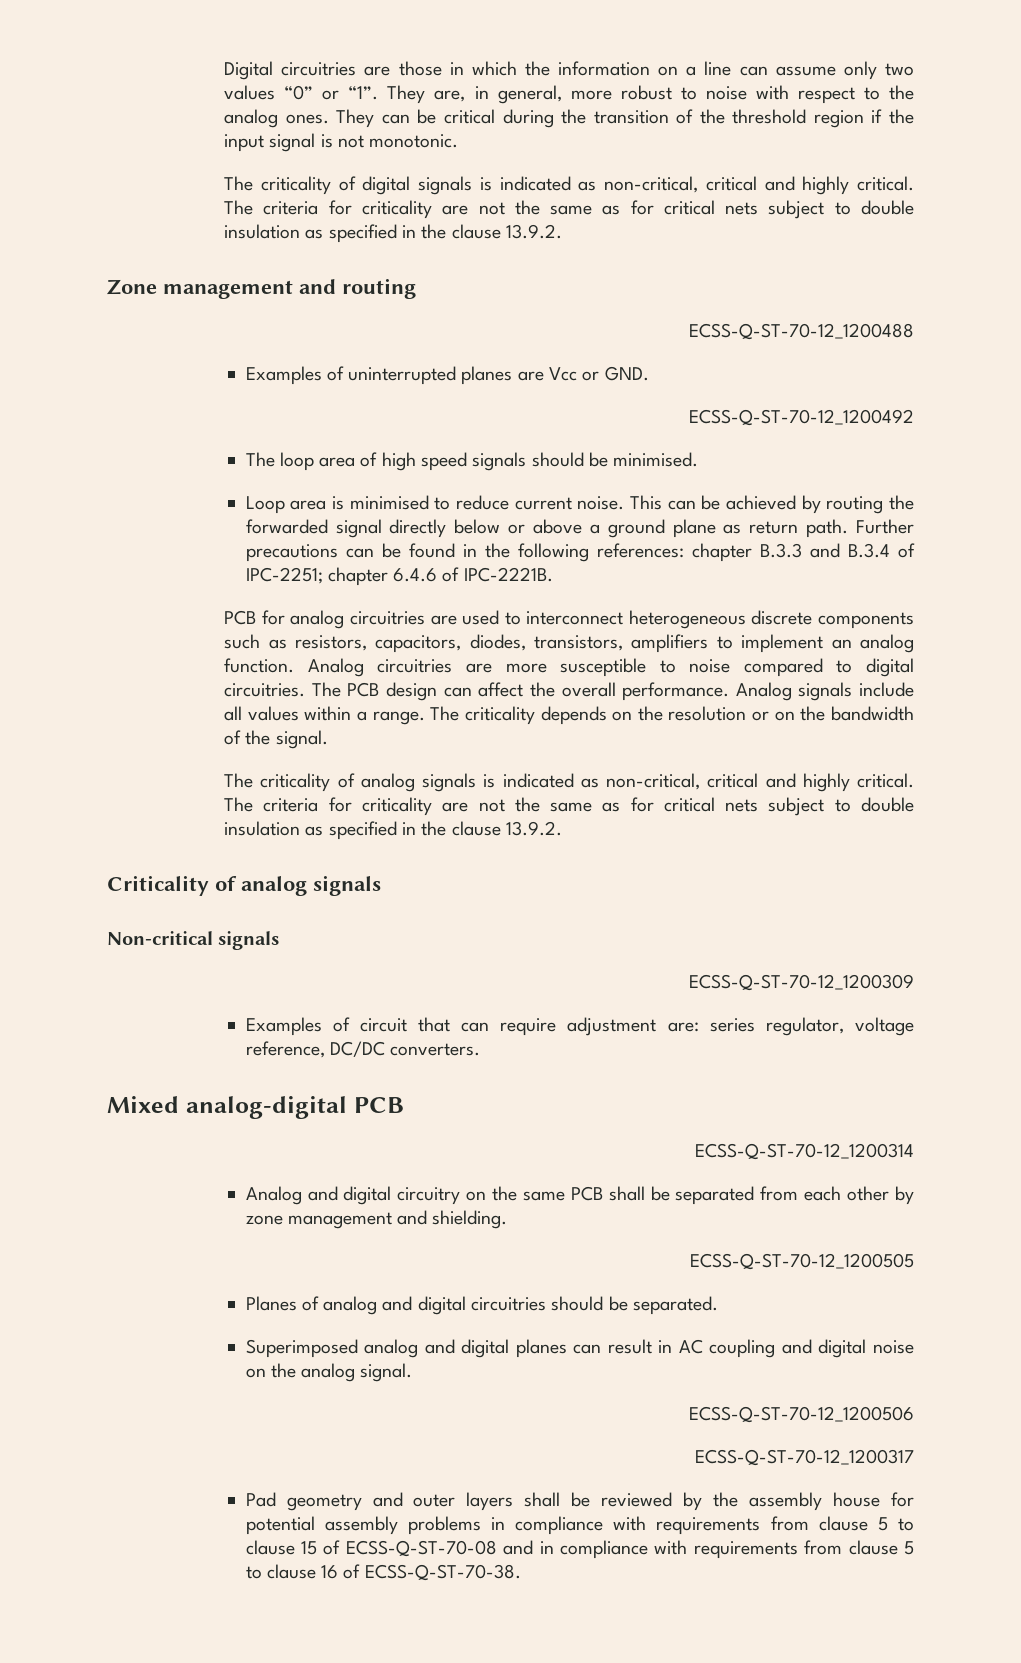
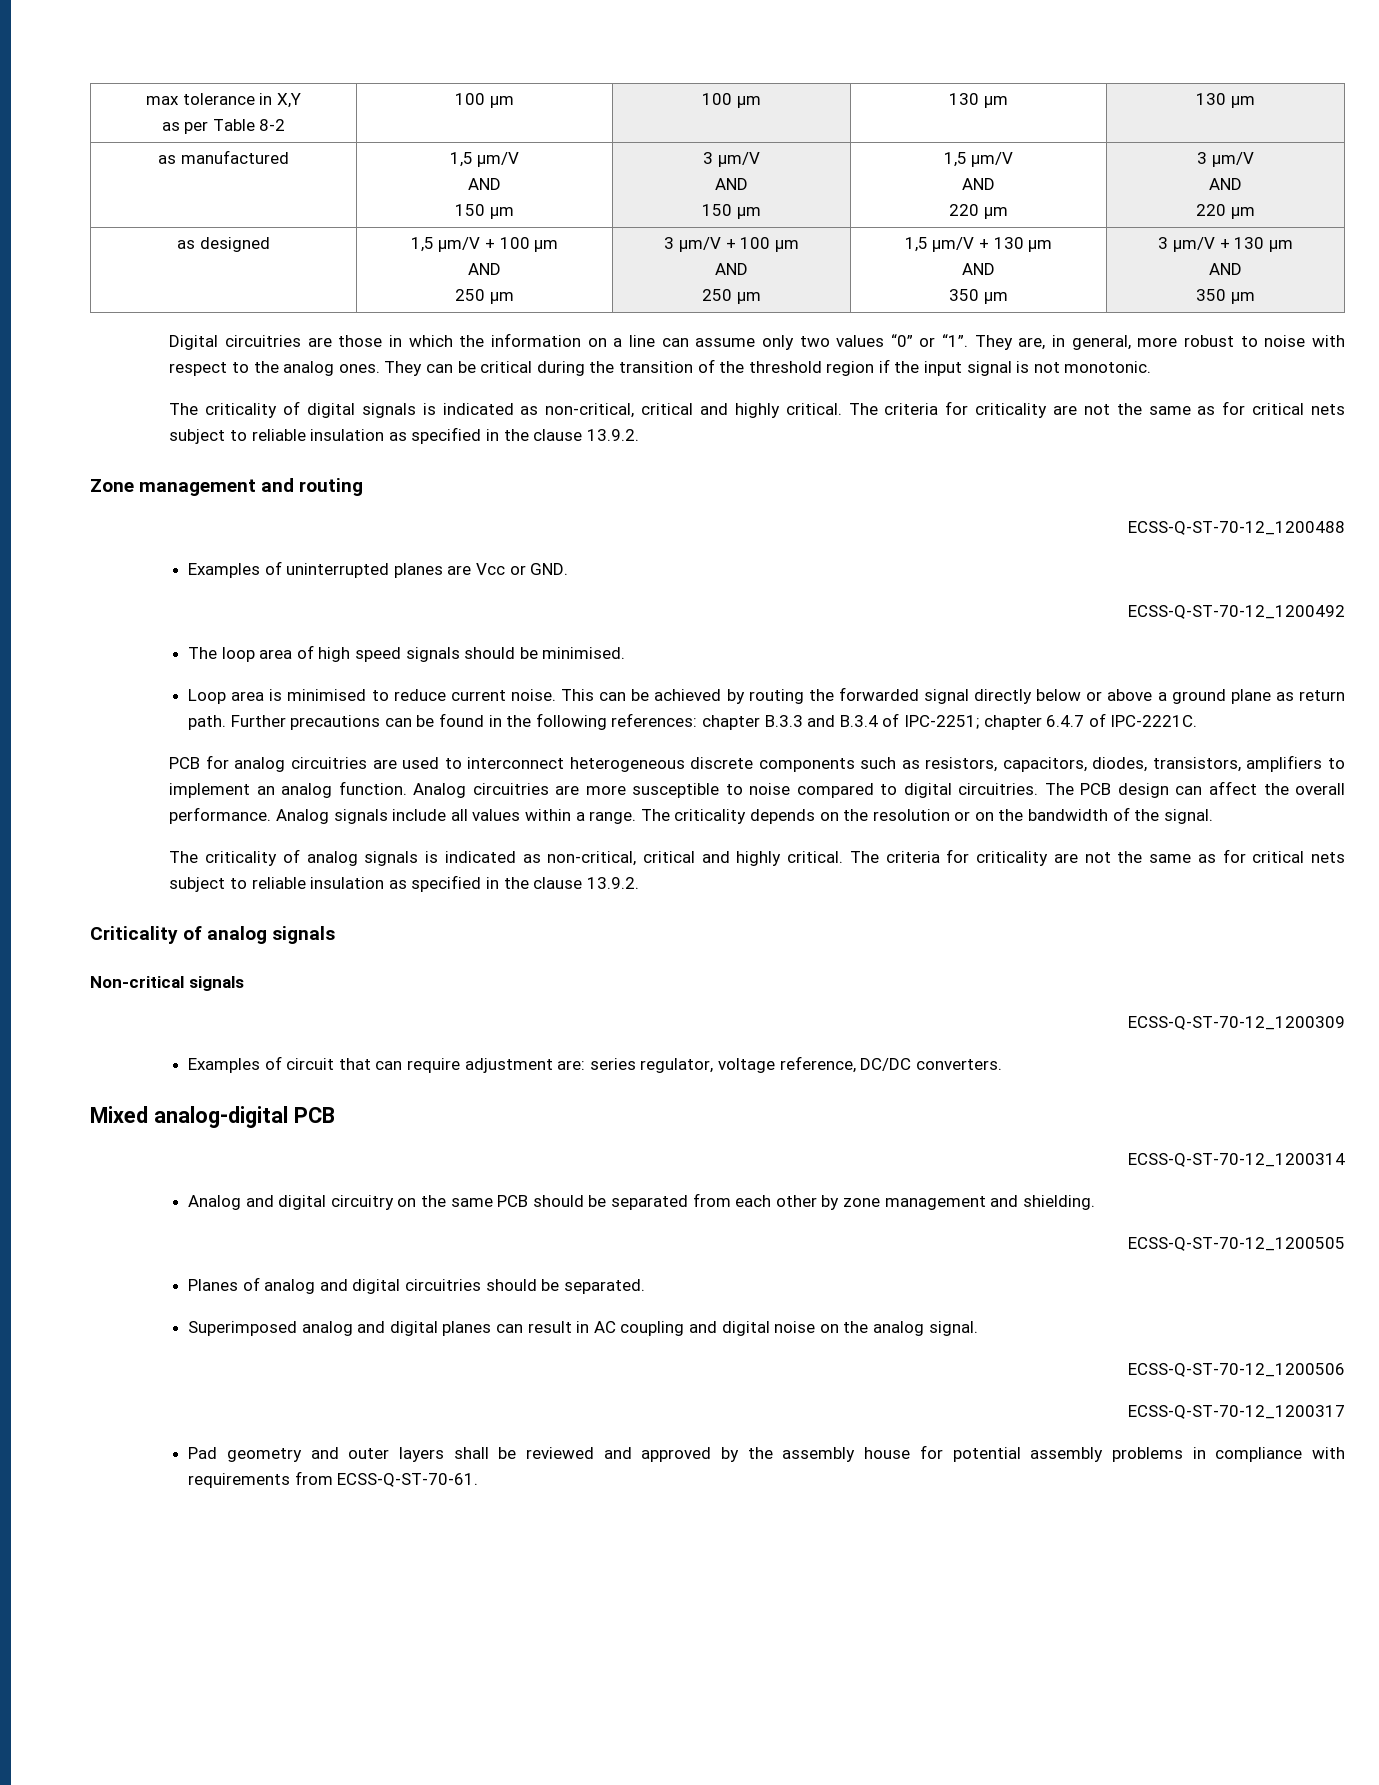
+ max tolerance in X,Y
+ as per Table 8-2 | 100 µm | 100 µm | 130 µm | 130 µm
+ as manufactured | 1,5 µm/V
+ AND
+ 150 µm | 3 µm/V
+ AND
+ 150 µm | 1,5 µm/V
+ AND
+ 220 µm | 3 µm/V
+ AND
+ 220 µm
+ as designed | 1,5 µm/V + 100 µm
+ AND
+ 250 µm | 3 µm/V + 100 µm
+ AND
+ 250 µm | 1,5 µm/V + 130 µm
+ AND
+ 350 µm | 3 µm/V + 130 µm
+ AND
+ 350 µm
- The criticality of digital signals is indicated as non-critical, critical and highly critical. The criteria for criticality are not the same as for critical nets subject to double insulation as specified in the clause 13.9.2.
+ The criticality of digital signals is indicated as non-critical, critical and highly critical. The criteria for criticality are not the same as for critical nets subject to reliable insulation as specified in the clause 13.9.2.
- Further precautions can be found in the following references: chapter B.3.3 and B.3.4 of IPC-2251; chapter 6.4.6 of IPC-2221B.
+ Further precautions can be found in the following references: chapter B.3.3 and B.3.4 of IPC-2251; chapter 6.4.7 of IPC-2221C.
- The criticality of analog signals is indicated as non-critical, critical and highly critical. The criteria for criticality are not the same as for critical nets subject to double insulation as specified in the clause 13.9.2.
+ The criticality of analog signals is indicated as non-critical, critical and highly critical. The criteria for criticality are not the same as for critical nets subject to reliable insulation as specified in the clause 13.9.2.
- Analog and digital circuitry on the same PCB shall be separated from each other by zone management and shielding.
+ Analog and digital circuitry on the same PCB should be separated from each other by zone management and shielding.
- Pad geometry and outer layers shall be reviewed by the assembly house for potential assembly problems in compliance with requirements from clause 5 to clause 15 of ECSS-Q-ST-70-08 and in compliance with requirements from clause 5 to clause 16 of ECSS-Q-ST-70-38.
+ Pad geometry and outer layers shall be reviewed and approved by the assembly house for potential assembly problems in compliance with requirements from ECSS-Q-ST-70-61.

